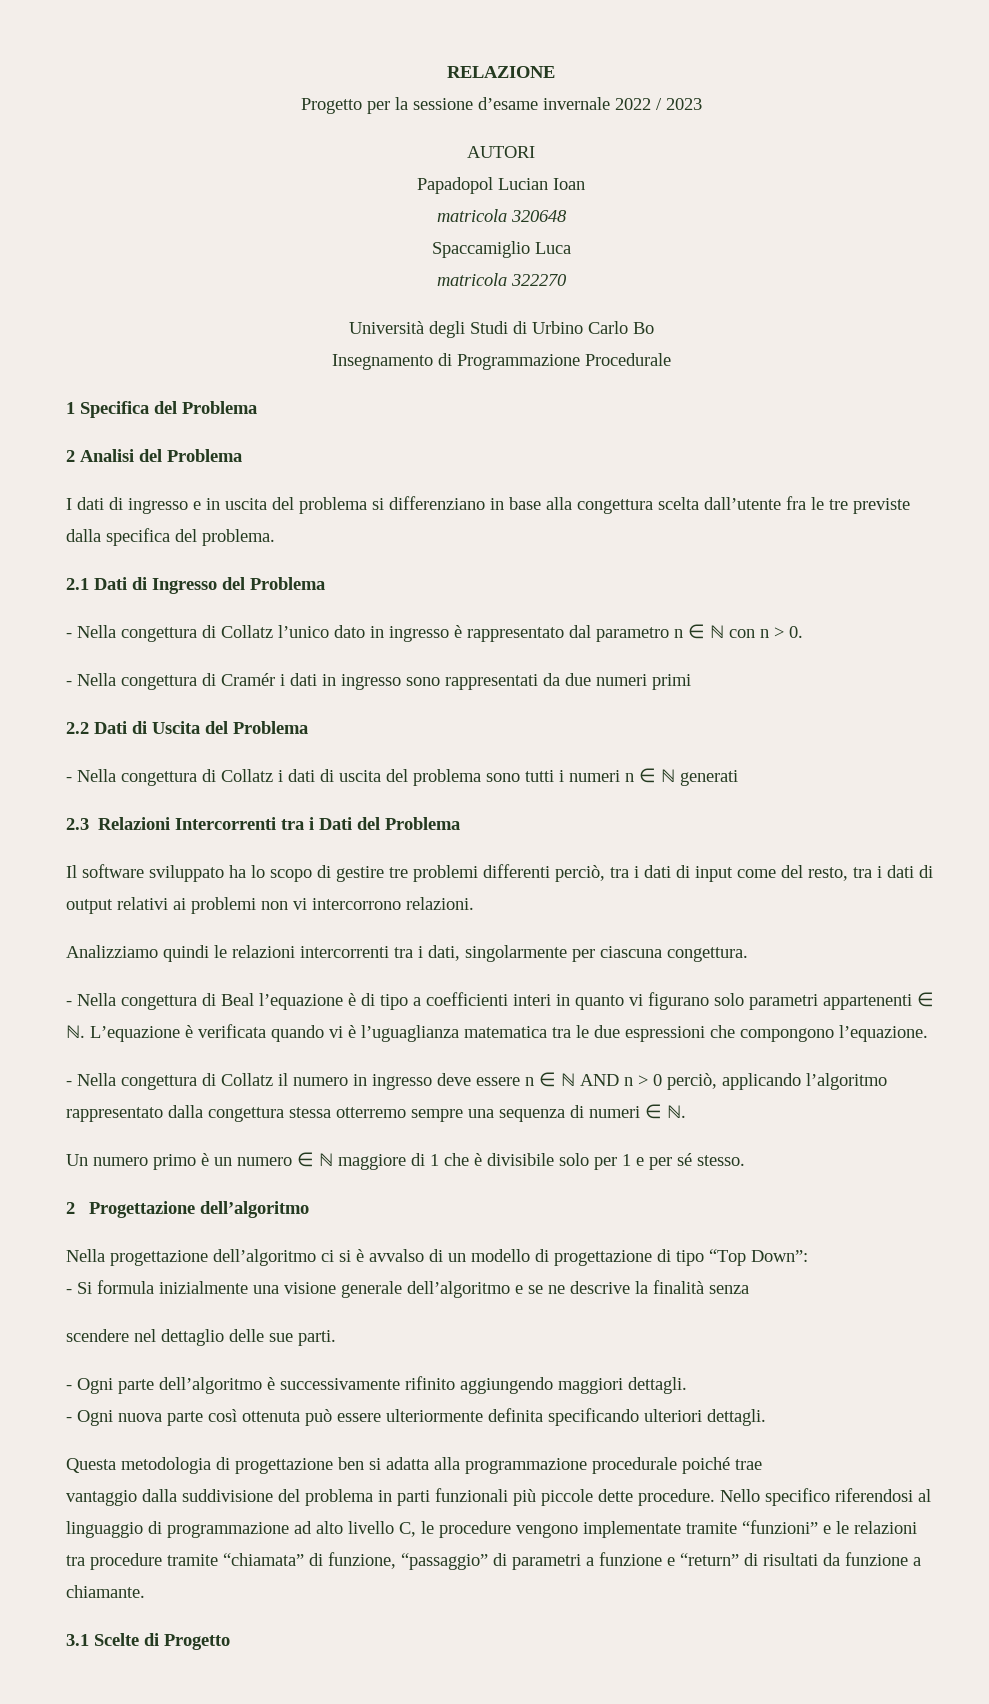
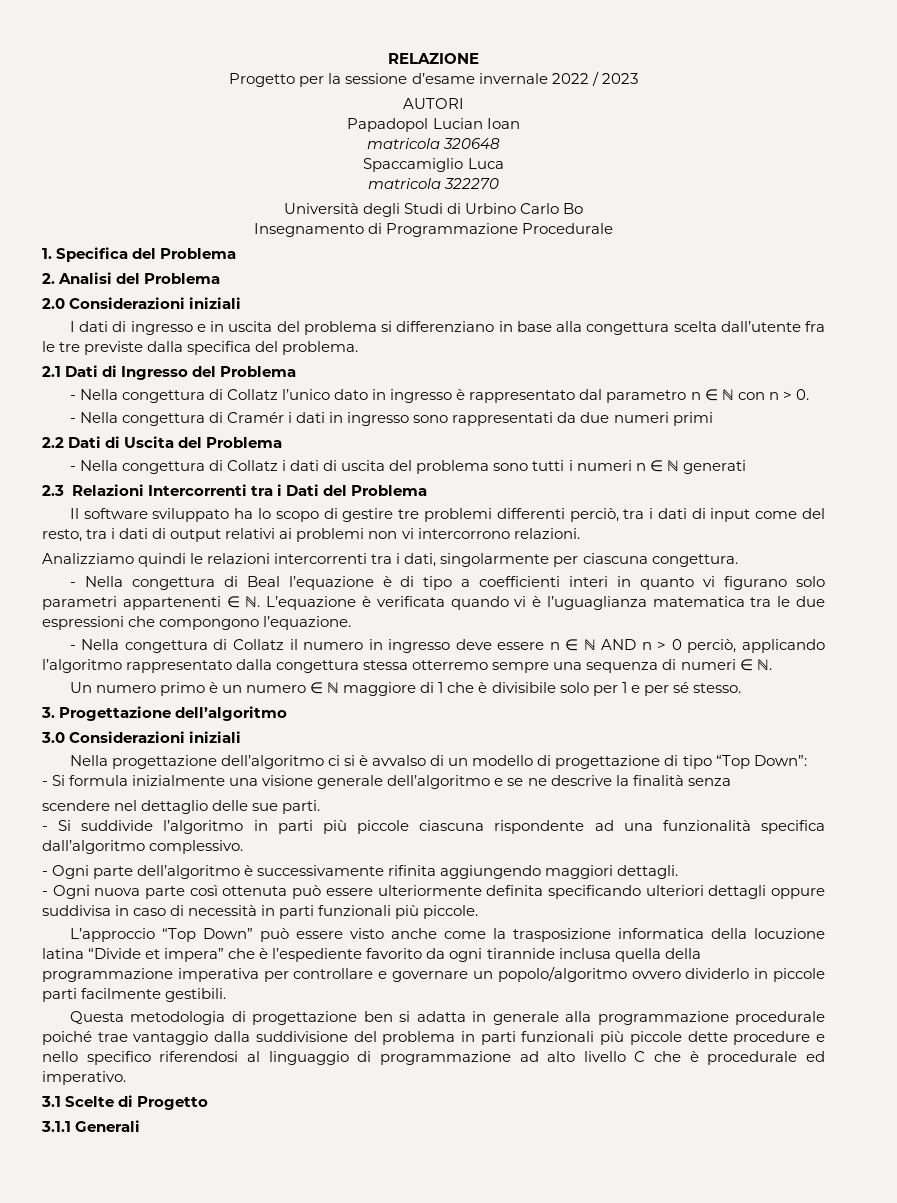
- 1 Specifica del Problema
+ 1. Specifica del Problema
- 2 Analisi del Problema
+ 2. Analisi del Problema
+ 2.0 Considerazioni iniziali
- 2 Progettazione dell’algoritmo
+ 3. Progettazione dell’algoritmo
+ 3.0 Considerazioni iniziali
+ - Si suddivide l’algoritmo in parti più piccole ciascuna rispondente ad una funzionalità specifica dall’algoritmo complessivo.
- - Ogni parte dell’algoritmo è successivamente rifinito aggiungendo maggiori dettagli.
+ - Ogni parte dell’algoritmo è successivamente rifinita aggiungendo maggiori dettagli.
- - Ogni nuova parte così ottenuta può essere ulteriormente definita specificando ulteriori dettagli.
+ - Ogni nuova parte così ottenuta può essere ulteriormente definita specificando ulteriori dettagli oppure suddivisa in caso di necessità in parti funzionali più piccole.
+ L’approccio “Top Down” può essere visto anche come la trasposizione informatica della locuzione latina “Divide et impera” che è l’espediente favorito da ogni tirannide inclusa quella della programmazione imperativa per controllare e governare un popolo/algoritmo ovvero dividerlo in piccole parti facilmente gestibili.
- Questa metodologia di progettazione ben si adatta alla programmazione procedurale poiché trae
- vantaggio dalla suddivisione del problema in parti funzionali più piccole dette procedure. Nello specifico riferendosi al linguaggio di programmazione ad alto livello C, le procedure vengono implementate tramite “funzioni” e le relazioni tra procedure tramite “chiamata” di funzione, “passaggio” di parametri a funzione e “return” di risultati da funzione a chiamante.
+ Questa metodologia di progettazione ben si adatta in generale alla programmazione procedurale poiché trae vantaggio dalla suddivisione del problema in parti funzionali più piccole dette procedure e nello specifico riferendosi al linguaggio di programmazione ad alto livello C che è procedurale ed imperativo.
+ 3.1.1 Generali

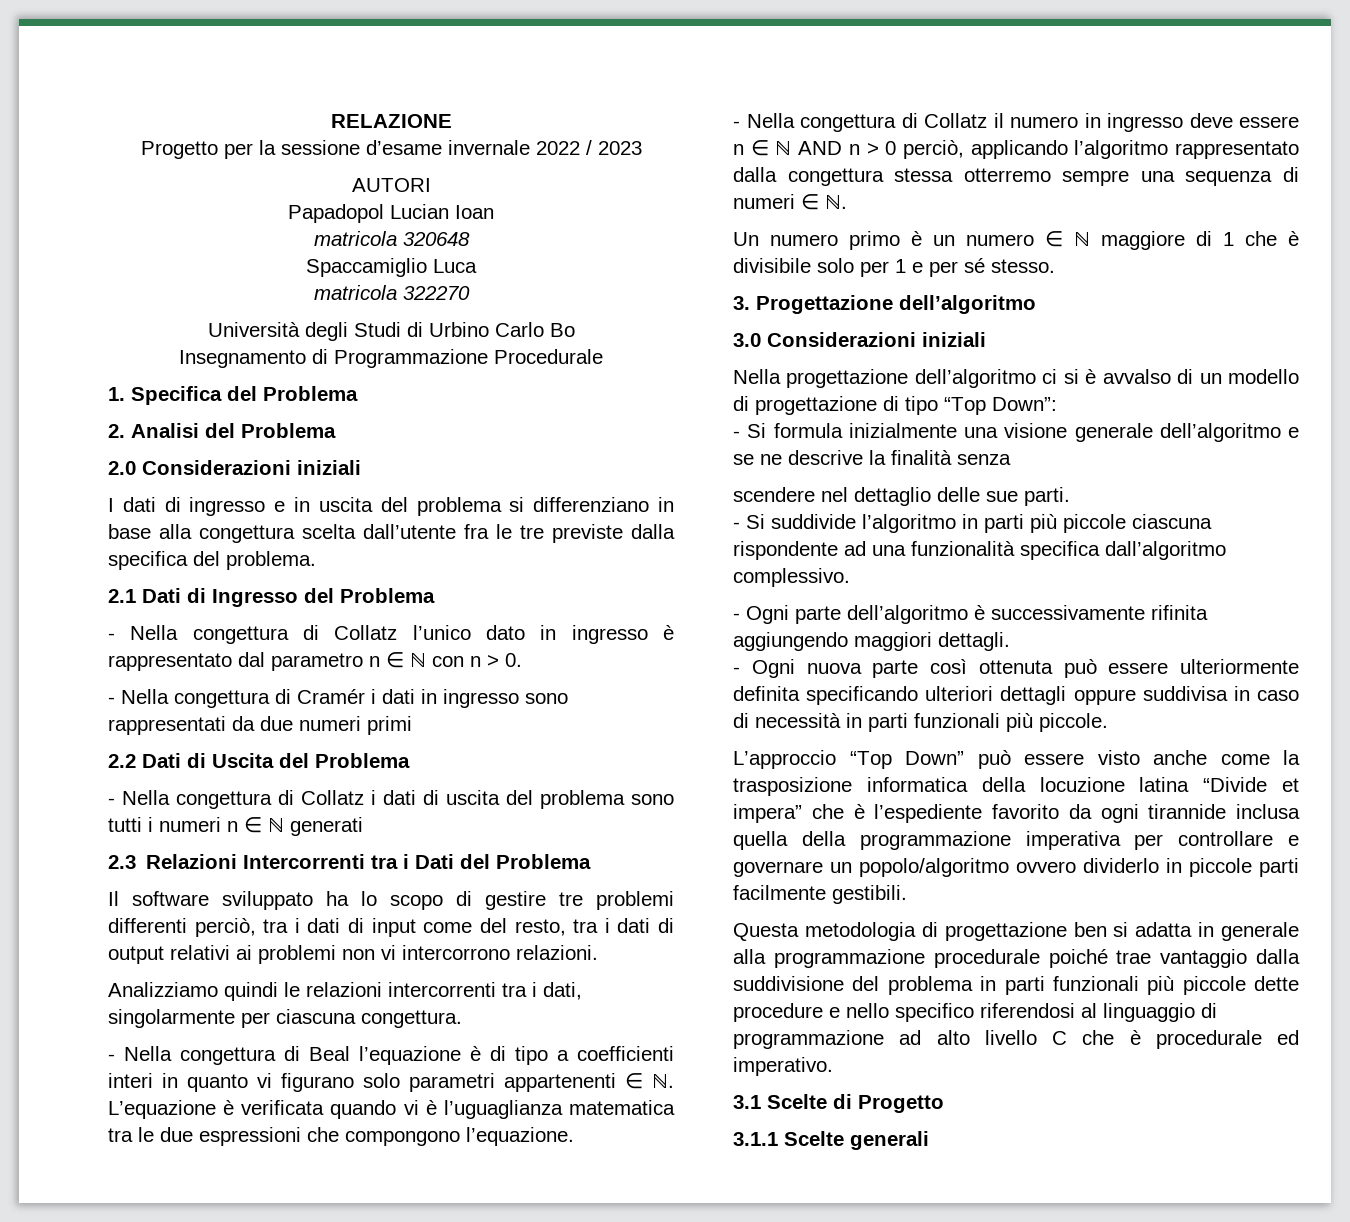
- 3.1.1 Generali
+ 3.1.1 Scelte generali

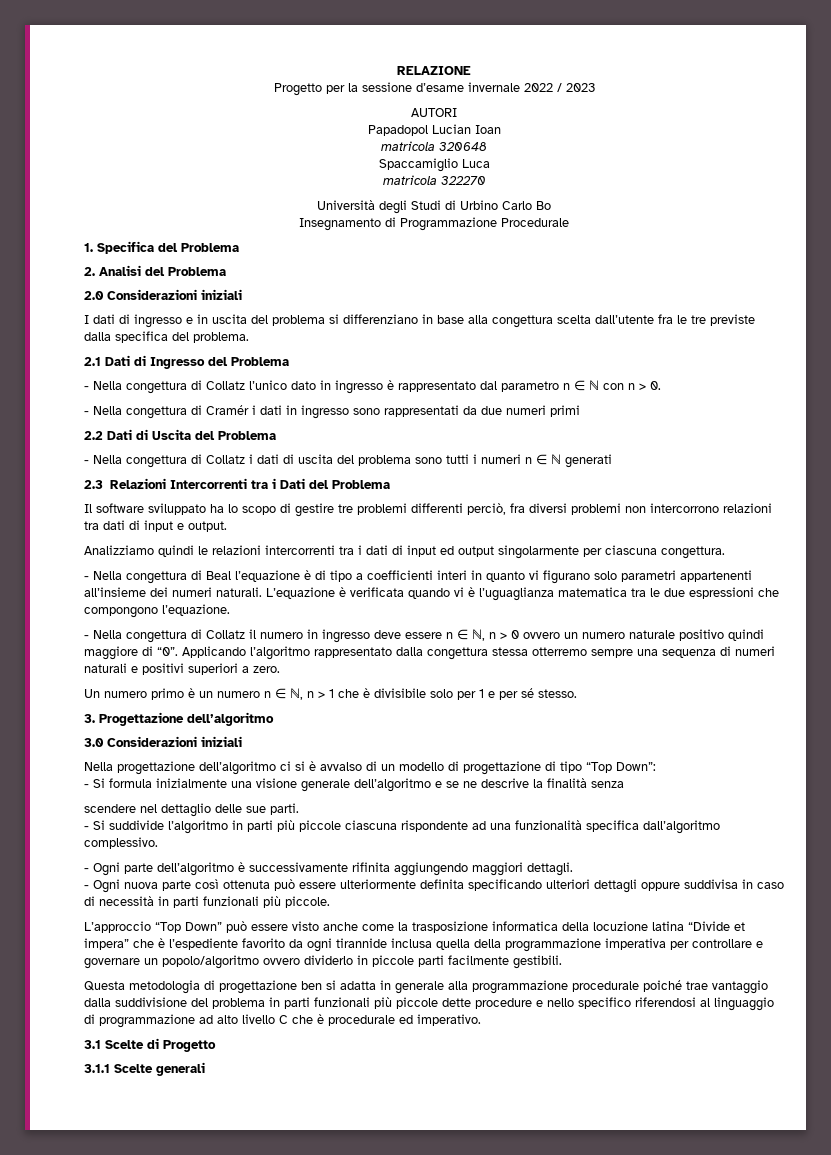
- Il software sviluppato ha lo scopo di gestire tre problemi differenti perciò, tra i dati di input come del resto, tra i dati di output relativi ai problemi non vi intercorrono relazioni.
+ Il software sviluppato ha lo scopo di gestire tre problemi differenti perciò, fra diversi problemi non intercorrono relazioni tra dati di input e output.
- Analizziamo quindi le relazioni intercorrenti tra i dati, singolarmente per ciascuna congettura.
+ Analizziamo quindi le relazioni intercorrenti tra i dati di input ed output singolarmente per ciascuna congettura.
- - Nella congettura di Beal l’equazione è di tipo a coefficienti interi in quanto vi figurano solo parametri appartenenti ∈ ℕ. L’equazione è verificata quando vi è l’uguaglianza matematica tra le due espressioni che compongono l’equazione.
+ - Nella congettura di Beal l’equazione è di tipo a coefficienti interi in quanto vi figurano solo parametri appartenenti all’insieme dei numeri naturali. L’equazione è verificata quando vi è l’uguaglianza matematica tra le due espressioni che compongono l’equazione.
- - Nella congettura di Collatz il numero in ingresso deve essere n ∈ ℕ AND n > 0 perciò, applicando l’algoritmo rappresentato dalla congettura stessa otterremo sempre una sequenza di numeri ∈ ℕ.
+ - Nella congettura di Collatz il numero in ingresso deve essere n ∈ ℕ, n > 0 ovvero un numero naturale positivo quindi maggiore di “0”. Applicando l’algoritmo rappresentato dalla congettura stessa otterremo sempre una sequenza di numeri naturali e positivi superiori a zero.
- Un numero primo è un numero ∈ ℕ maggiore di 1 che è divisibile solo per 1 e per sé stesso.
+ Un numero primo è un numero n ∈ ℕ, n > 1 che è divisibile solo per 1 e per sé stesso.

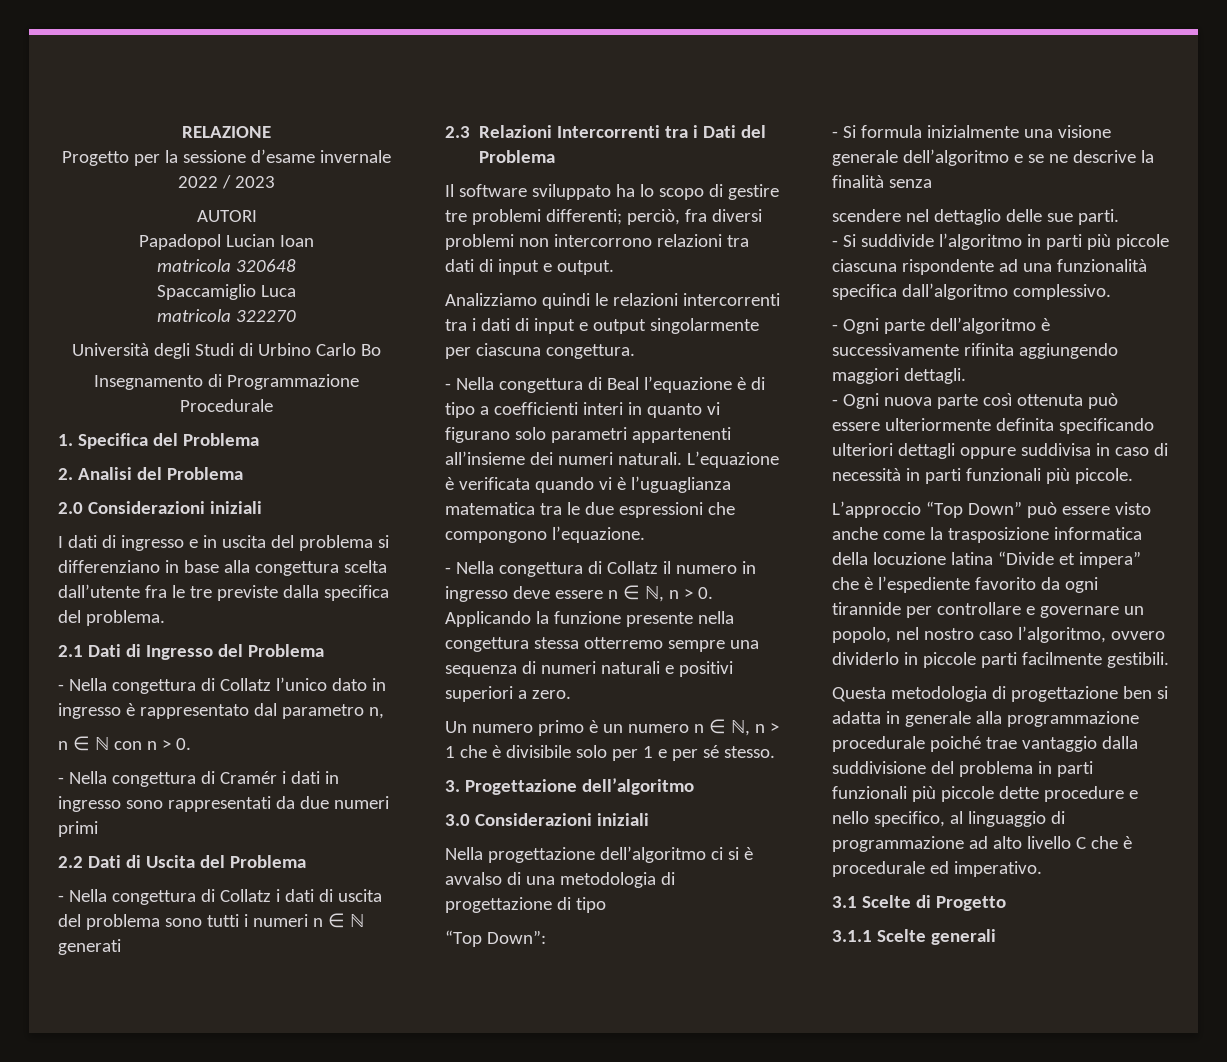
- - Nella congettura di Collatz l’unico dato in ingresso è rappresentato dal parametro n ∈ ℕ con n > 0.
+ - Nella congettura di Collatz l’unico dato in ingresso è rappresentato dal parametro n,
+ n ∈ ℕ con n > 0.
- Il software sviluppato ha lo scopo di gestire tre problemi differenti perciò, fra diversi problemi non intercorrono relazioni tra dati di input e output.
+ Il software sviluppato ha lo scopo di gestire tre problemi differenti; perciò, fra diversi problemi non intercorrono relazioni tra dati di input e output.
- Analizziamo quindi le relazioni intercorrenti tra i dati di input ed output singolarmente per ciascuna congettura.
+ Analizziamo quindi le relazioni intercorrenti tra i dati di input e output singolarmente per ciascuna congettura.
- - Nella congettura di Collatz il numero in ingresso deve essere n ∈ ℕ, n > 0 ovvero un numero naturale positivo quindi maggiore di “0”. Applicando l’algoritmo rappresentato dalla congettura stessa otterremo sempre una sequenza di numeri naturali e positivi superiori a zero.
+ - Nella congettura di Collatz il numero in ingresso deve essere n ∈ ℕ, n > 0. Applicando la funzione presente nella congettura stessa otterremo sempre una sequenza di numeri naturali e positivi superiori a zero.
- Nella progettazione dell’algoritmo ci si è avvalso di un modello di progettazione di tipo “Top Down”:
+ Nella progettazione dell’algoritmo ci si è avvalso di una metodologia di progettazione di tipo
+ “Top Down”:
- L’approccio “Top Down” può essere visto anche come la trasposizione informatica della locuzione latina “Divide et impera” che è l’espediente favorito da ogni tirannide inclusa quella della programmazione imperativa per controllare e governare un popolo/algoritmo ovvero dividerlo in piccole parti facilmente gestibili.
+ L’approccio “Top Down” può essere visto anche come la trasposizione informatica della locuzione latina “Divide et impera” che è l’espediente favorito da ogni tirannide per controllare e governare un popolo, nel nostro caso l’algoritmo, ovvero dividerlo in piccole parti facilmente gestibili.
- Questa metodologia di progettazione ben si adatta in generale alla programmazione procedurale poiché trae vantaggio dalla suddivisione del problema in parti funzionali più piccole dette procedure e nello specifico riferendosi al linguaggio di programmazione ad alto livello C che è procedurale ed imperativo.
+ Questa metodologia di progettazione ben si adatta in generale alla programmazione procedurale poiché trae vantaggio dalla suddivisione del problema in parti funzionali più piccole dette procedure e nello specifico, al linguaggio di programmazione ad alto livello C che è procedurale ed imperativo.

